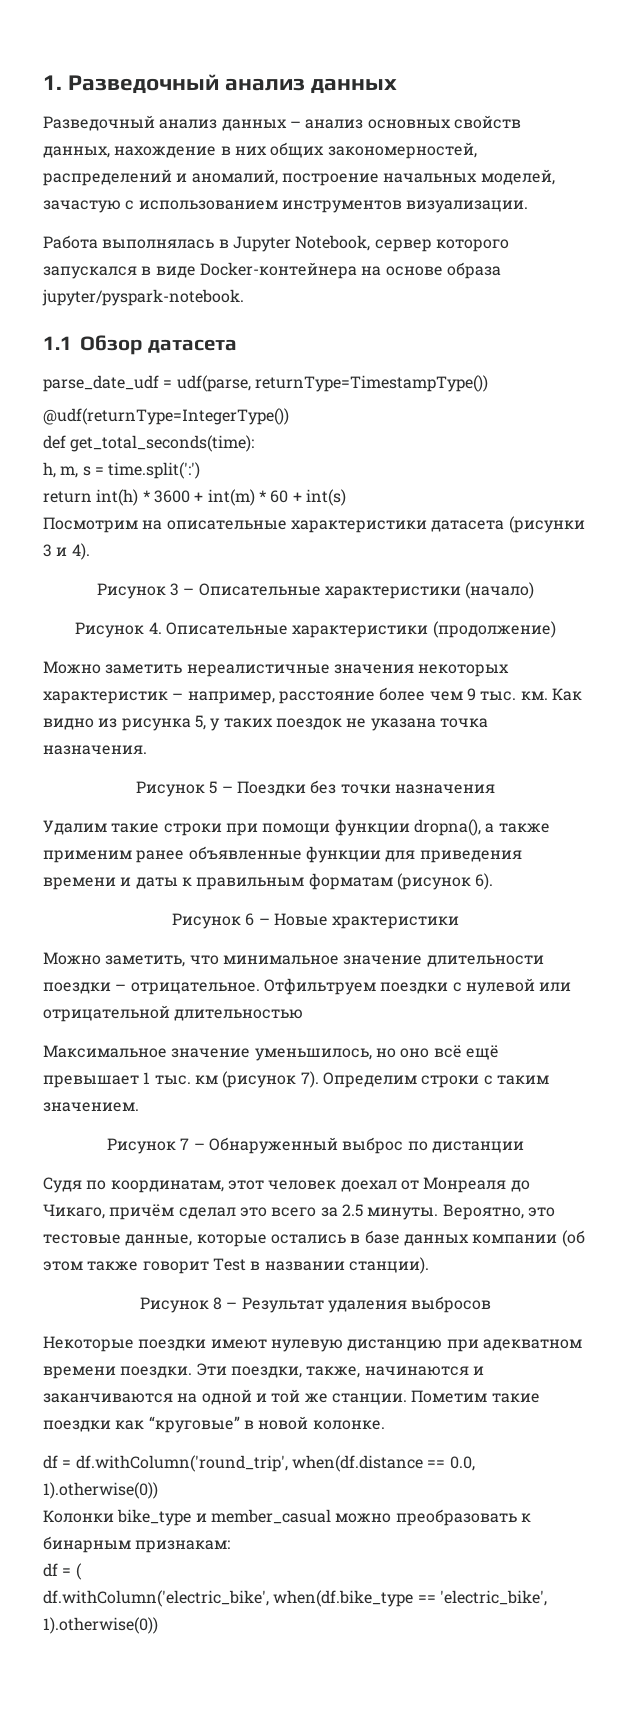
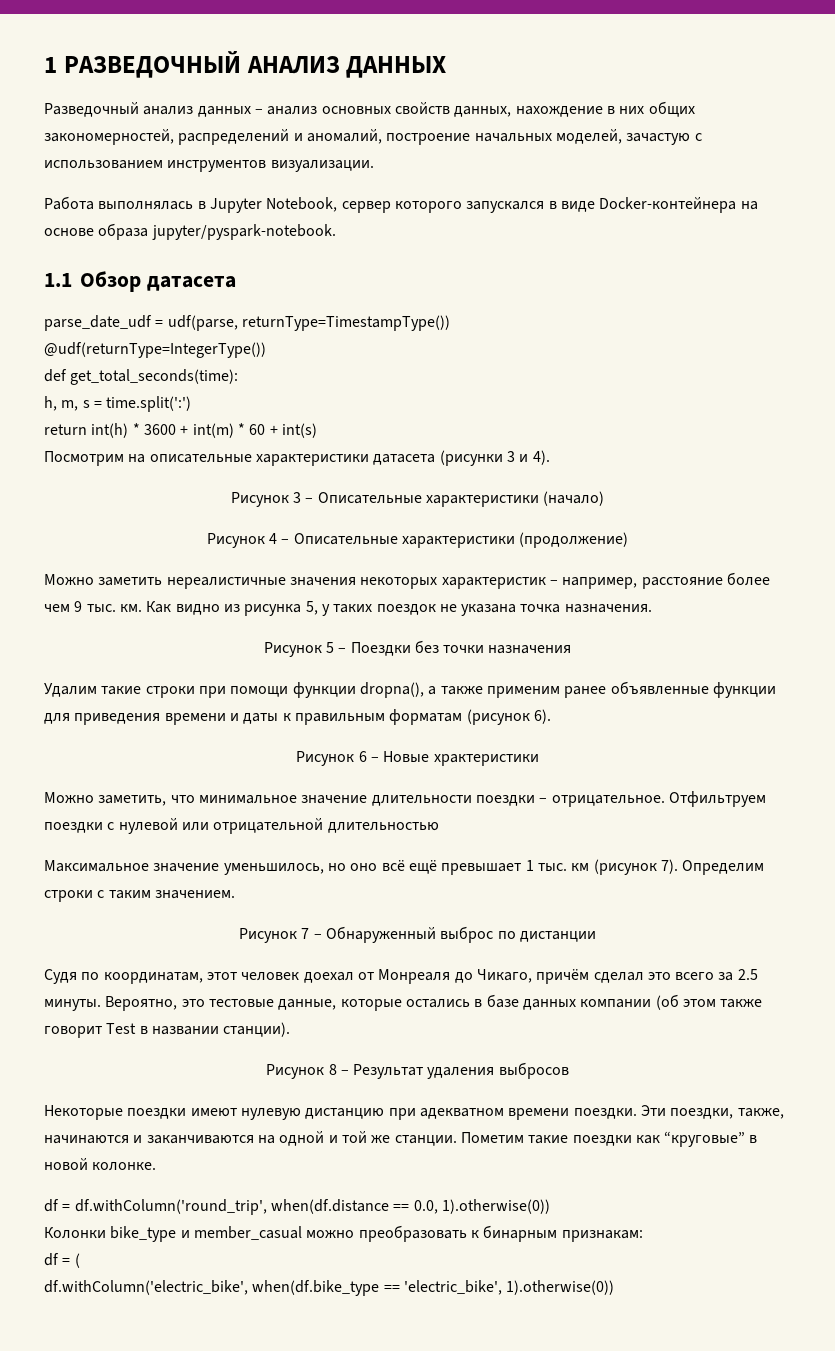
- 1. Разведочный анализ данных
+ 1 РАЗВЕДОЧНЫЙ АНАЛИЗ ДАННЫХ
- Рисунок 4. Описательные характеристики (продолжение)
+ Рисунок 4 – Описательные характеристики (продолжение)

